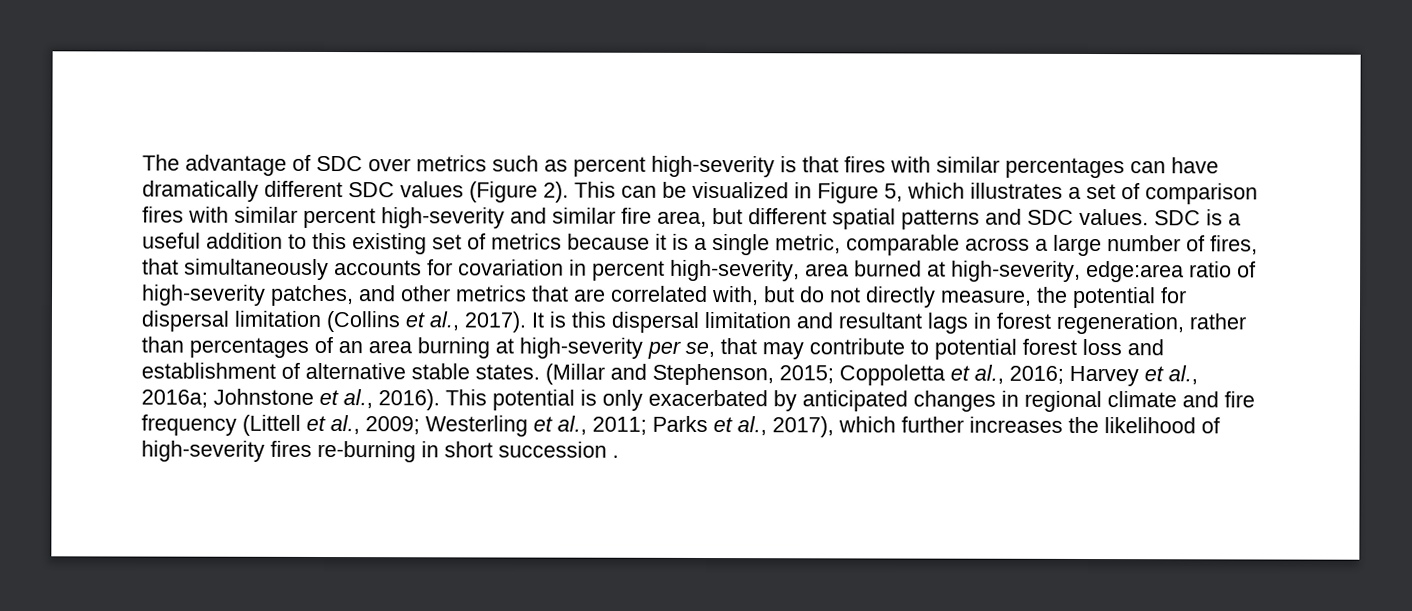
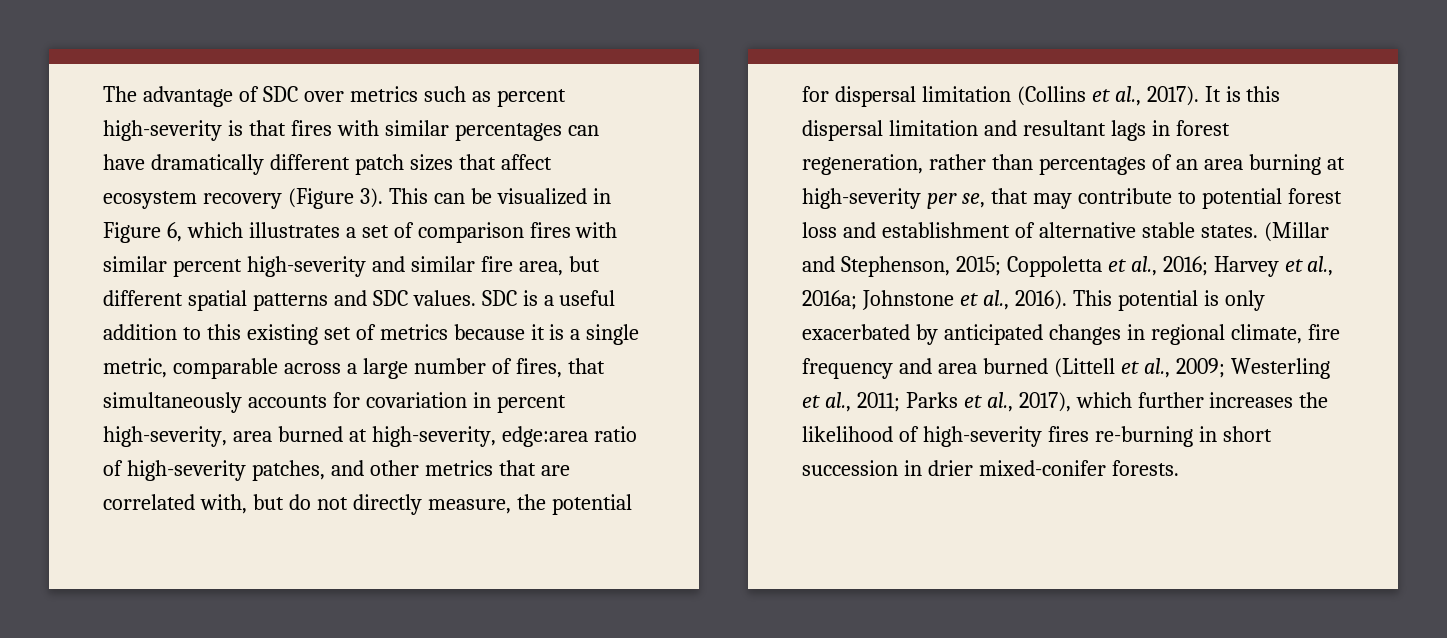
- The advantage of SDC over metrics such as percent high-severity is that fires with similar percentages can have dramatically different SDC values (Figure 2).
+ The advantage of SDC over metrics such as percent high-severity is that fires with similar percentages can have dramatically different patch sizes that affect ecosystem recovery (Figure 3).
- This can be visualized in Figure 5, which illustrates a set of comparison fires with similar percent high-severity and similar fire area, but different spatial patterns and SDC values.
+ This can be visualized in Figure 6, which illustrates a set of comparison fires with similar percent high-severity and similar fire area, but different spatial patterns and SDC values.
- This potential is only exacerbated by anticipated changes in regional climate and fire frequency (Littell et al., 2009; Westerling et al., 2011; Parks et al., 2017), which further increases the likelihood of high-severity fires re-burning in short succession .
+ This potential is only exacerbated by anticipated changes in regional climate, fire frequency and area burned (Littell et al., 2009; Westerling et al., 2011; Parks et al., 2017), which further increases the likelihood of high-severity fires re-burning in short succession in drier mixed-conifer forests.

